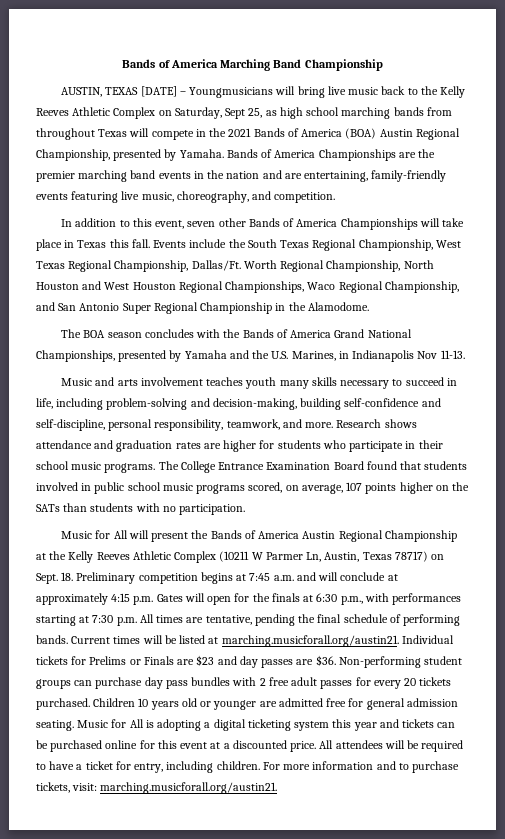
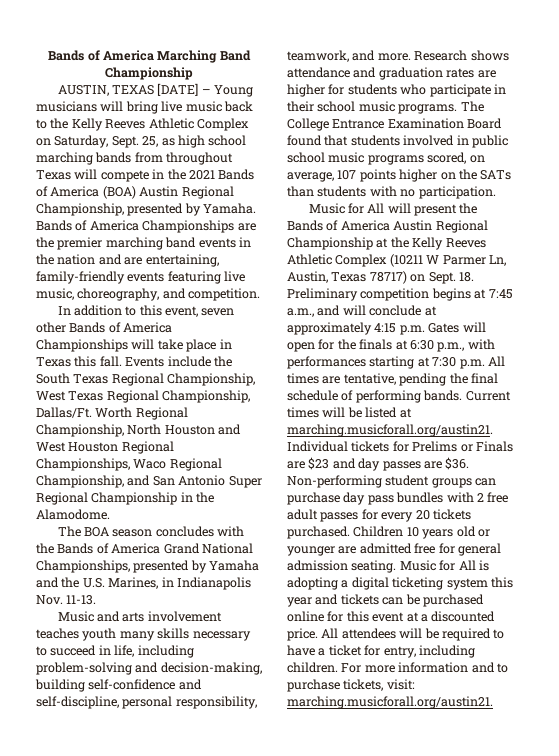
- AUSTIN, TEXAS [DATE] – Youngmusicians will bring live music back to the Kelly Reeves Athletic Complex on Saturday, Sept 25, as high school marching bands from throughout Texas will compete in the 2021 Bands of America (BOA) Austin Regional Championship, presented by Yamaha.
+ AUSTIN, TEXAS [DATE] – Young musicians will bring live music back to the Kelly Reeves Athletic Complex on Saturday, Sept. 25, as high school marching bands from throughout Texas will compete in the 2021 Bands of America (BOA) Austin Regional Championship, presented by Yamaha.
- The BOA season concludes with the Bands of America Grand National Championships, presented by Yamaha and the U.S. Marines, in Indianapolis Nov 11-13.
+ The BOA season concludes with the Bands of America Grand National Championships, presented by Yamaha and the U.S. Marines, in Indianapolis Nov. 11-13.
- 18. Preliminary competition begins at 7:45 a.m. and will conclude at approximately 4:15 p.m. Gates will open for the finals at 6:30 p.m., with performances starting at 7:30 p.m. All times are tentative, pending the final schedule of performing bands.
+ 18. Preliminary competition begins at 7:45 a.m., and will conclude at approximately 4:15 p.m. Gates will open for the finals at 6:30 p.m., with performances starting at 7:30 p.m. All times are tentative, pending the final schedule of performing bands.

